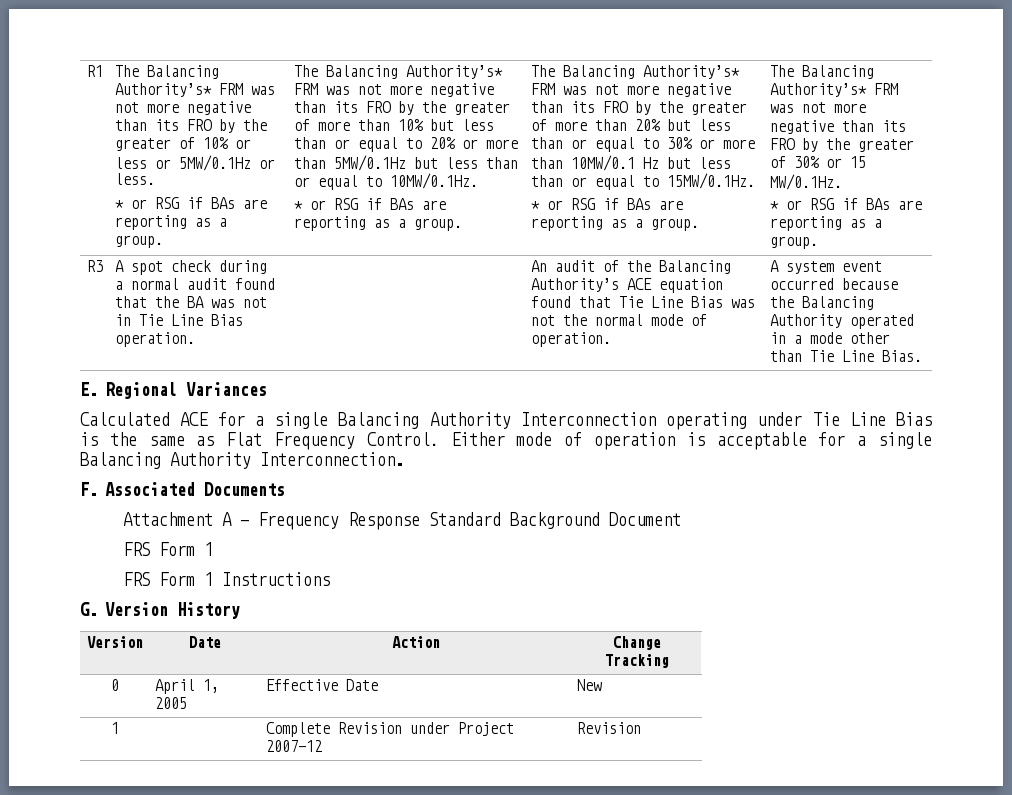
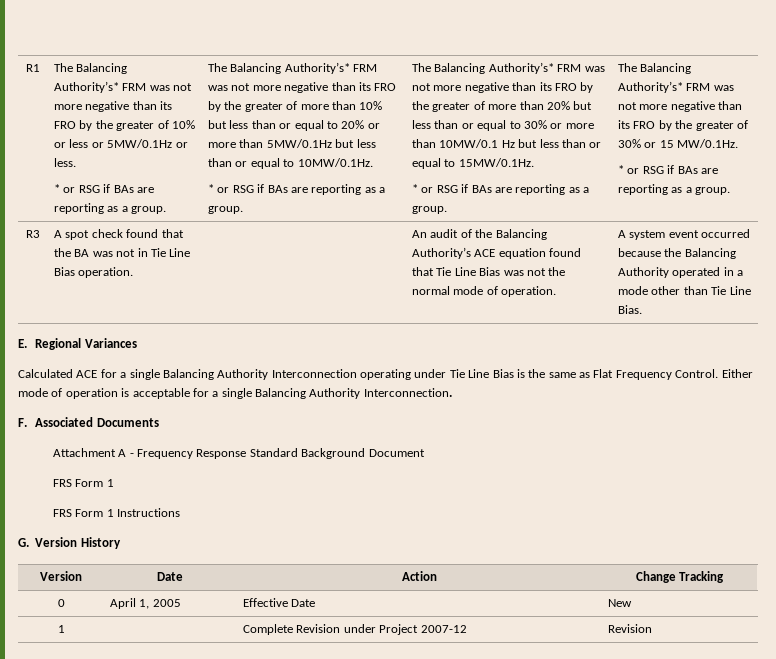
- A spot check during a normal audit found that the BA was not in Tie Line Bias operation.
+ A spot check found that the BA was not in Tie Line Bias operation.

